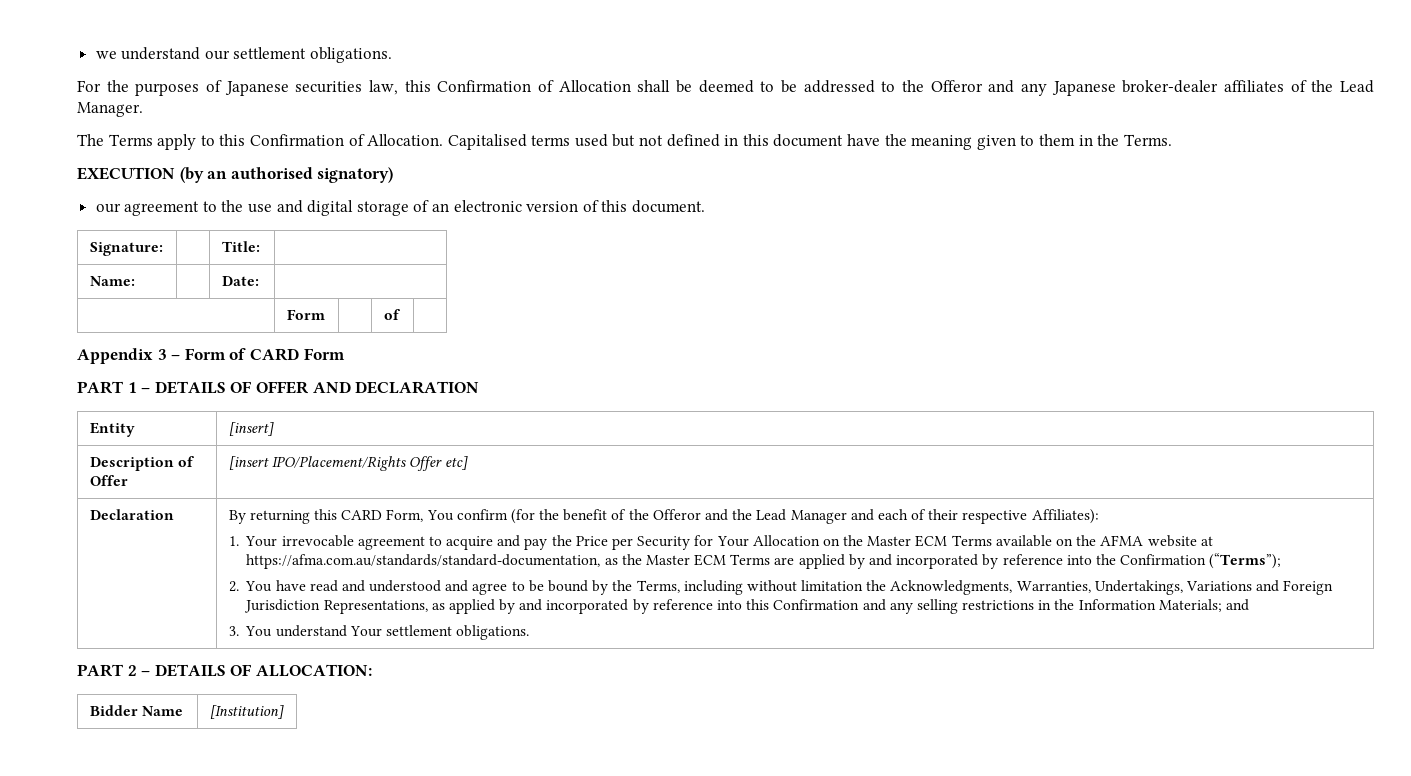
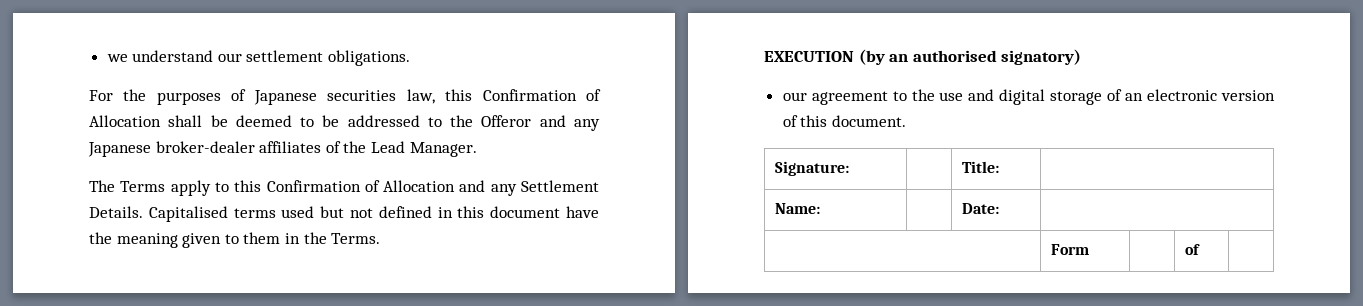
- The Terms apply to this Confirmation of Allocation.
+ The Terms apply to this Confirmation of Allocation and any Settlement Details.
- Appendix 3 – Form of CARD Form
- PART 1 – DETAILS OF OFFER AND DECLARATION
- Entity | [insert]
- Description of Offer | [insert IPO/Placement/Rights Offer etc]
- Declaration | By returning this CARD Form, You confirm (for the benefit of the Offeror and the Lead Manager and each of their respective Affiliates):
- 1. Your irrevocable agreement to acquire and pay the Price per Security for Your Allocation on the Master ECM Terms available on the AFMA website at https://afma.com.au/standards/standard-documentation, as the Master ECM Terms are applied by and incorporated by reference into the Confirmation (“Terms”);
- 2. You have read and understood and agree to be bound by the Terms, including without limitation the Acknowledgments, Warranties, Undertakings, Variations and Foreign Jurisdiction Representations, as applied by and incorporated by reference into this Confirmation and any selling restrictions in the Information Materials; and
- 3. You understand Your settlement obligations.
- PART 2 – DETAILS OF ALLOCATION:
- Bidder Name | [Institution]

